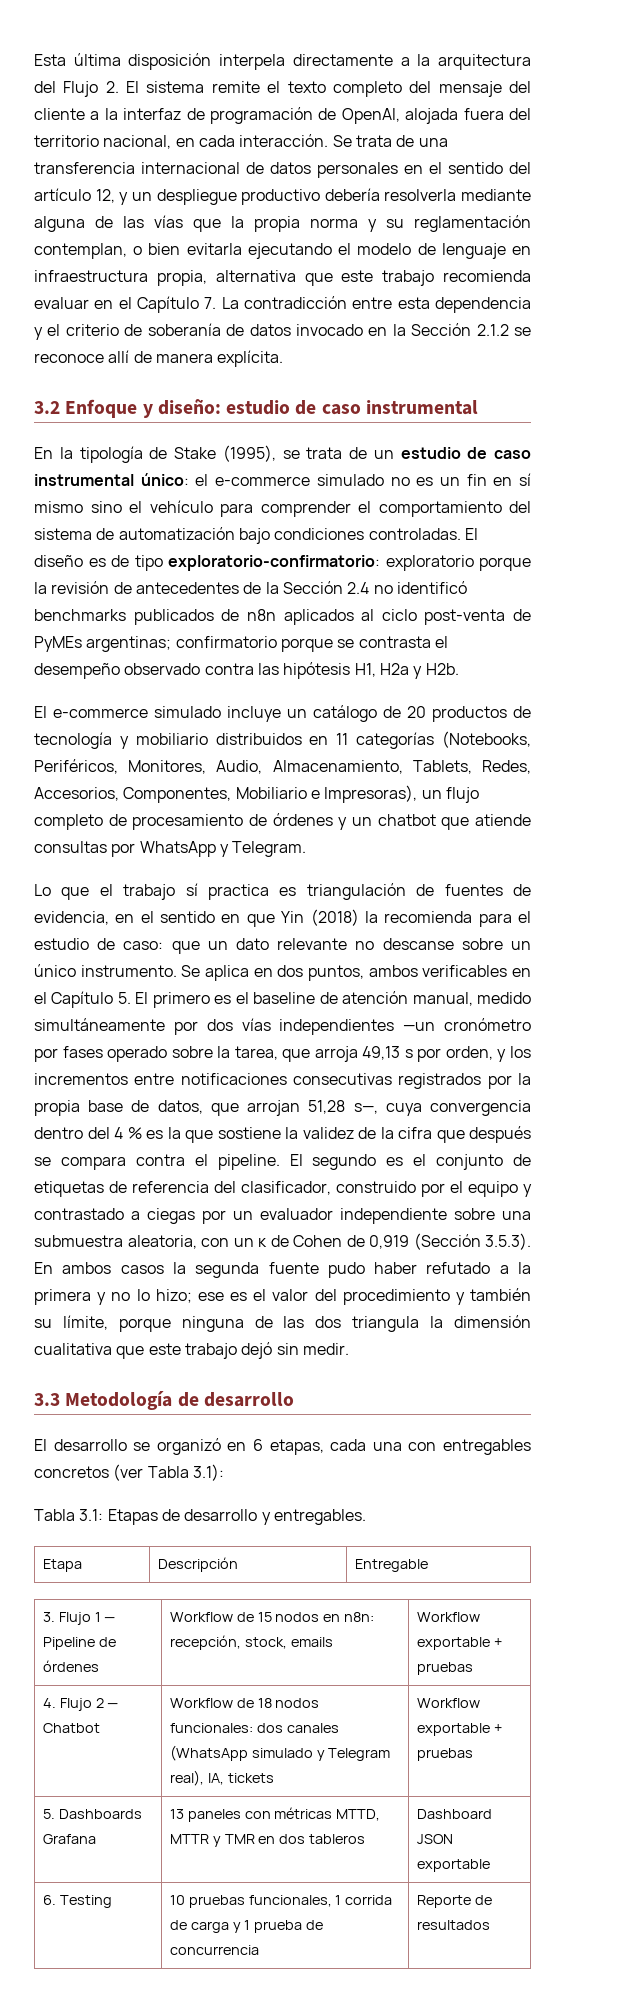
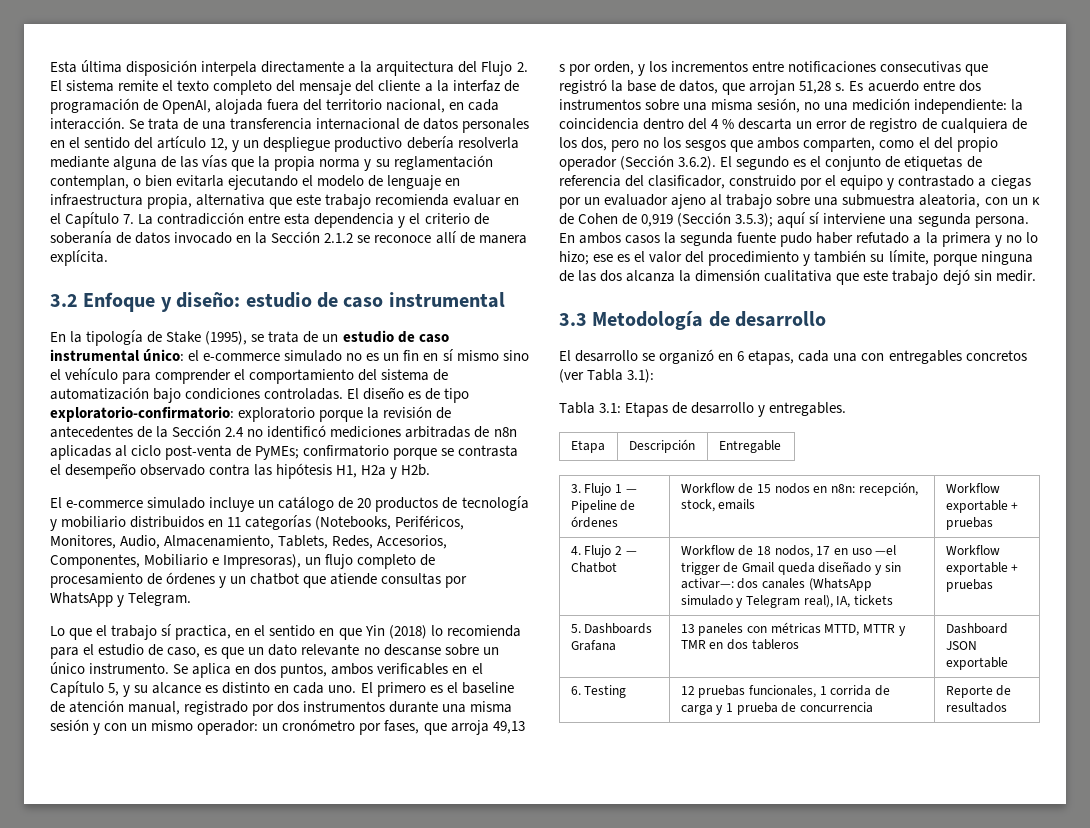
- El diseño es de tipo exploratorio-confirmatorio: exploratorio porque la revisión de antecedentes de la Sección 2.4 no identificó benchmarks publicados de n8n aplicados al ciclo post-venta de PyMEs argentinas; confirmatorio porque se contrasta el desempeño observado contra las hipótesis H1, H2a y H2b.
+ El diseño es de tipo exploratorio-confirmatorio: exploratorio porque la revisión de antecedentes de la Sección 2.4 no identificó mediciones arbitradas de n8n aplicadas al ciclo post-venta de PyMEs; confirmatorio porque se contrasta el desempeño observado contra las hipótesis H1, H2a y H2b.
- Lo que el trabajo sí practica es triangulación de fuentes de evidencia, en el sentido en que Yin (2018) la recomienda para el estudio de caso: que un dato relevante no descanse sobre un único instrumento.
+ Lo que el trabajo sí practica, en el sentido en que Yin (2018) lo recomienda para el estudio de caso, es que un dato relevante no descanse sobre un único instrumento.
- Se aplica en dos puntos, ambos verificables en el Capítulo 5. El primero es el baseline de atención manual, medido simultáneamente por dos vías independientes —un cronómetro por fases operado sobre la tarea, que arroja 49,13 s por orden, y los incrementos entre notificaciones consecutivas registrados por la propia base de datos, que arrojan 51,28 s—, cuya convergencia dentro del 4 % es la que sostiene la validez de la cifra que después se compara contra el pipeline. El segundo es el conjunto de etiquetas de referencia del clasificador, construido por el equipo y contrastado a ciegas por un evaluador independiente sobre una submuestra aleatoria, con un κ de Cohen de 0,919 (Sección 3.5.3). En ambos casos la segunda fuente pudo haber refutado a la primera y no lo hizo;
+ Se aplica en dos puntos, ambos verificables en el Capítulo 5, y su alcance es distinto en cada uno. El primero es el baseline de atención manual, registrado por dos instrumentos durante una misma sesión y con un mismo operador: un cronómetro por fases, que arroja 49,13 s por orden, y los incrementos entre notificaciones consecutivas que registró la base de datos, que arrojan 51,28 s. Es acuerdo entre dos instrumentos sobre una misma sesión, no una medición independiente: la coincidencia dentro del 4 % descarta un error de registro de cualquiera de los dos, pero no los sesgos que ambos comparten, como el del propio operador (Sección 3.6.2). El segundo es el conjunto de etiquetas de referencia del clasificador, construido por el equipo y contrastado a ciegas por un evaluador ajeno al trabajo sobre una submuestra aleatoria, con un κ de Cohen de 0,919 (Sección 3.5.3); aquí sí interviene una segunda persona. En ambos casos la segunda fuente pudo haber refutado a la primera y no lo hizo;
- ese es el valor del procedimiento y también su límite, porque ninguna de las dos triangula la dimensión cualitativa que este trabajo dejó sin medir.
+ ese es el valor del procedimiento y también su límite, porque ninguna de las dos alcanza la dimensión cualitativa que este trabajo dejó sin medir.
- 4. Flujo 2 — Chatbot | Workflow de 18 nodos funcionales: dos canales (WhatsApp simulado y Telegram real), IA, tickets | Workflow exportable + pruebas
+ 4. Flujo 2 — Chatbot | Workflow de 18 nodos, 17 en uso —el trigger de Gmail queda diseñado y sin activar—: dos canales (WhatsApp simulado y Telegram real), IA, tickets | Workflow exportable + pruebas
- 6. Testing | 10 pruebas funcionales, 1 corrida de carga y 1 prueba de concurrencia | Reporte de resultados
+ 6. Testing | 12 pruebas funcionales, 1 corrida de carga y 1 prueba de concurrencia | Reporte de resultados

